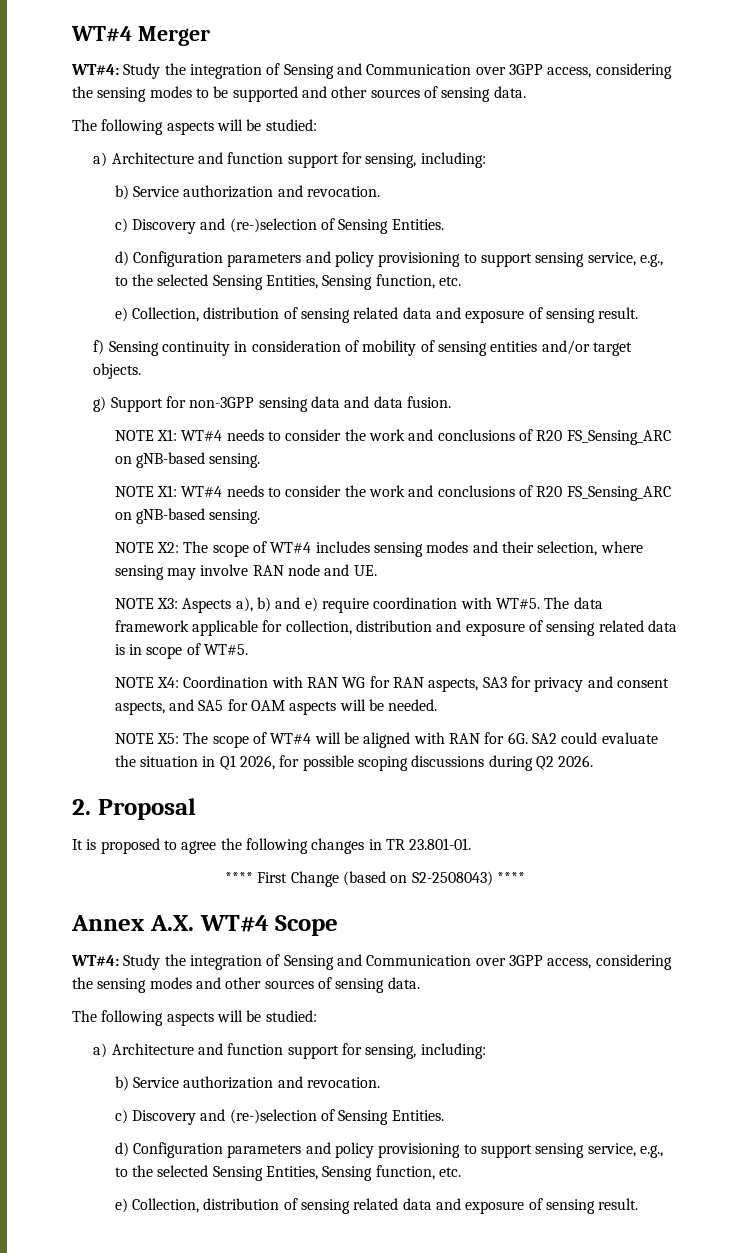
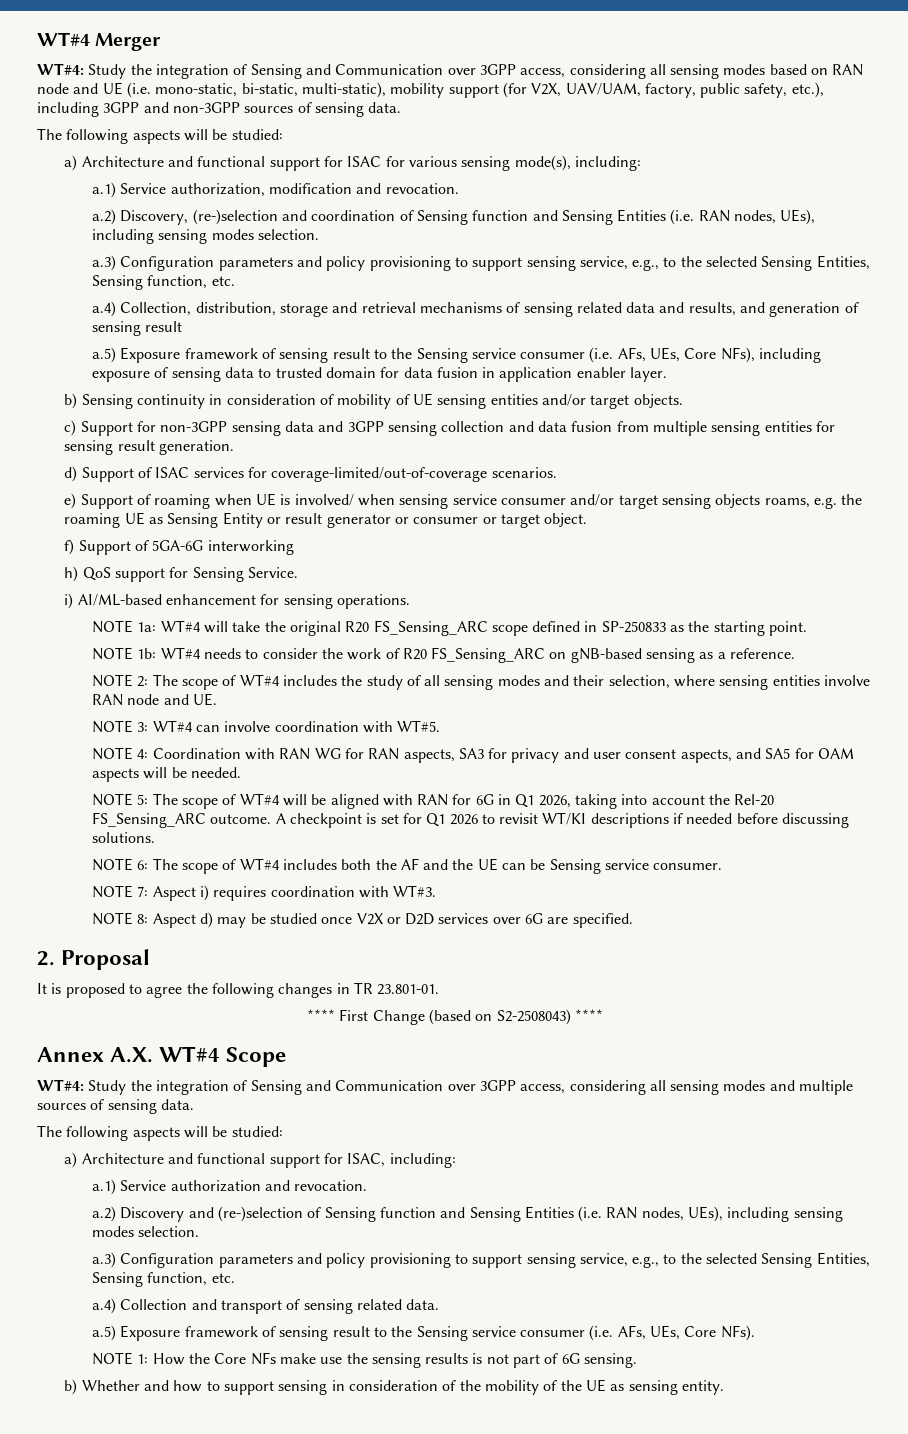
- WT#4: Study the integration of Sensing and Communication over 3GPP access, considering the sensing modes to be supported and other sources of sensing data.
+ WT#4: Study the integration of Sensing and Communication over 3GPP access, considering all sensing modes based on RAN node and UE (i.e. mono-static, bi-static, multi-static), mobility support (for V2X, UAV/UAM, factory, public safety, etc.), including 3GPP and non-3GPP sources of sensing data.
  The following aspects will be studied:
- a) Architecture and function support for sensing, including:
- b) Service authorization and revocation.
- c) Discovery and (re-)selection of Sensing Entities.
- d) Configuration parameters and policy provisioning to support sensing service, e.g., to the selected Sensing Entities, Sensing function, etc.
- e) Collection, distribution of sensing related data and exposure of sensing result.
- f) Sensing continuity in consideration of mobility of sensing entities and/or target objects.
+ a) Architecture and functional support for ISAC for various sensing mode(s), including:
+ a.1) Service authorization, modification and revocation.
+ a.2) Discovery, (re-)selection and coordination of Sensing function and Sensing Entities (i.e. RAN nodes, UEs), including sensing modes selection.
+ a.3) Configuration parameters and policy provisioning to support sensing service, e.g., to the selected Sensing Entities, Sensing function, etc.
+ a.4) Collection, distribution, storage and retrieval mechanisms of sensing related data and results, and generation of sensing result
+ a.5) Exposure framework of sensing result to the Sensing service consumer (i.e. AFs, UEs, Core NFs), including exposure of sensing data to trusted domain for data fusion in application enabler layer.
+ b) Sensing continuity in consideration of mobility of UE sensing entities and/or target objects.
- g) Support for non-3GPP sensing data and data fusion.
- NOTE X1: WT#4 needs to consider the work and conclusions of R20 FS_Sensing_ARC on gNB-based sensing.
- NOTE X1: WT#4 needs to consider the work and conclusions of R20 FS_Sensing_ARC on gNB-based sensing.
- NOTE X2: The scope of WT#4 includes sensing modes and their selection, where sensing may involve RAN node and UE.
+ c) Support for non-3GPP sensing data and 3GPP sensing collection and data fusion from multiple sensing entities for sensing result generation.
+ d) Support of ISAC services for coverage-limited/out-of-coverage scenarios.
+ e) Support of roaming when UE is involved/ when sensing service consumer and/or target sensing objects roams, e.g. the roaming UE as Sensing Entity or result generator or consumer or target object.
+ f) Support of 5GA-6G interworking
+ h) QoS support for Sensing Service.
+ i) AI/ML-based enhancement for sensing operations.
+ NOTE 1a: WT#4 will take the original R20 FS_Sensing_ARC scope defined in SP-250833 as the starting point.
+ NOTE 1b: WT#4 needs to consider the work of R20 FS_Sensing_ARC on gNB-based sensing as a reference.
+ NOTE 2: The scope of WT#4 includes the study of all sensing modes and their selection, where sensing entities involve RAN node and UE.
- NOTE X3: Aspects a), b) and e) require coordination with WT#5. The data framework applicable for collection, distribution and exposure of sensing related data is in scope of WT#5.
+ NOTE 3: WT#4 can involve coordination with WT#5.
- NOTE X4: Coordination with RAN WG for RAN aspects, SA3 for privacy and consent aspects, and SA5 for OAM aspects will be needed.
+ NOTE 4: Coordination with RAN WG for RAN aspects, SA3 for privacy and user consent aspects, and SA5 for OAM aspects will be needed.
- NOTE X5: The scope of WT#4 will be aligned with RAN for 6G. SA2 could evaluate the situation in Q1 2026, for possible scoping discussions during Q2 2026.
+ NOTE 5: The scope of WT#4 will be aligned with RAN for 6G in Q1 2026, taking into account the Rel-20 FS_Sensing_ARC outcome. A checkpoint is set for Q1 2026 to revisit WT/KI descriptions if needed before discussing solutions.
+ NOTE 6: The scope of WT#4 includes both the AF and the UE can be Sensing service consumer.
+ NOTE 7: Aspect i) requires coordination with WT#3.
+ NOTE 8: Aspect d) may be studied once V2X or D2D services over 6G are specified.
- WT#4: Study the integration of Sensing and Communication over 3GPP access, considering the sensing modes and other sources of sensing data.
+ WT#4: Study the integration of Sensing and Communication over 3GPP access, considering all sensing modes and multiple sources of sensing data.
  The following aspects will be studied:
- a) Architecture and function support for sensing, including:
- b) Service authorization and revocation.
- c) Discovery and (re-)selection of Sensing Entities.
- d) Configuration parameters and policy provisioning to support sensing service, e.g., to the selected Sensing Entities, Sensing function, etc.
- e) Collection, distribution of sensing related data and exposure of sensing result.
+ a) Architecture and functional support for ISAC, including:
+ a.1) Service authorization and revocation.
+ a.2) Discovery and (re-)selection of Sensing function and Sensing Entities (i.e. RAN nodes, UEs), including sensing modes selection.
+ a.3) Configuration parameters and policy provisioning to support sensing service, e.g., to the selected Sensing Entities, Sensing function, etc.
+ a.4) Collection and transport of sensing related data.
+ a.5) Exposure framework of sensing result to the Sensing service consumer (i.e. AFs, UEs, Core NFs).
+ NOTE 1: How the Core NFs make use the sensing results is not part of 6G sensing.
+ b) Whether and how to support sensing in consideration of the mobility of the UE as sensing entity.

